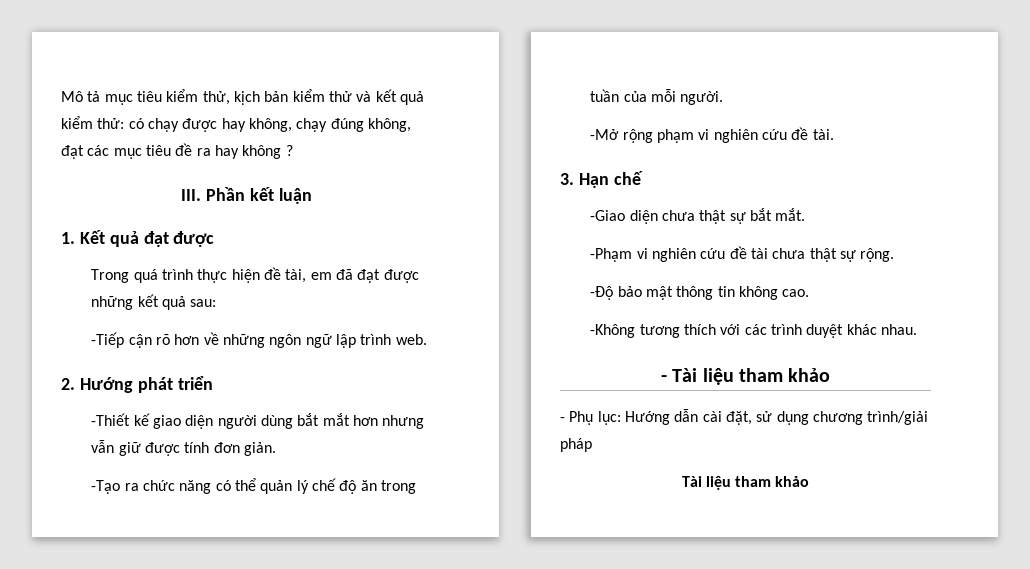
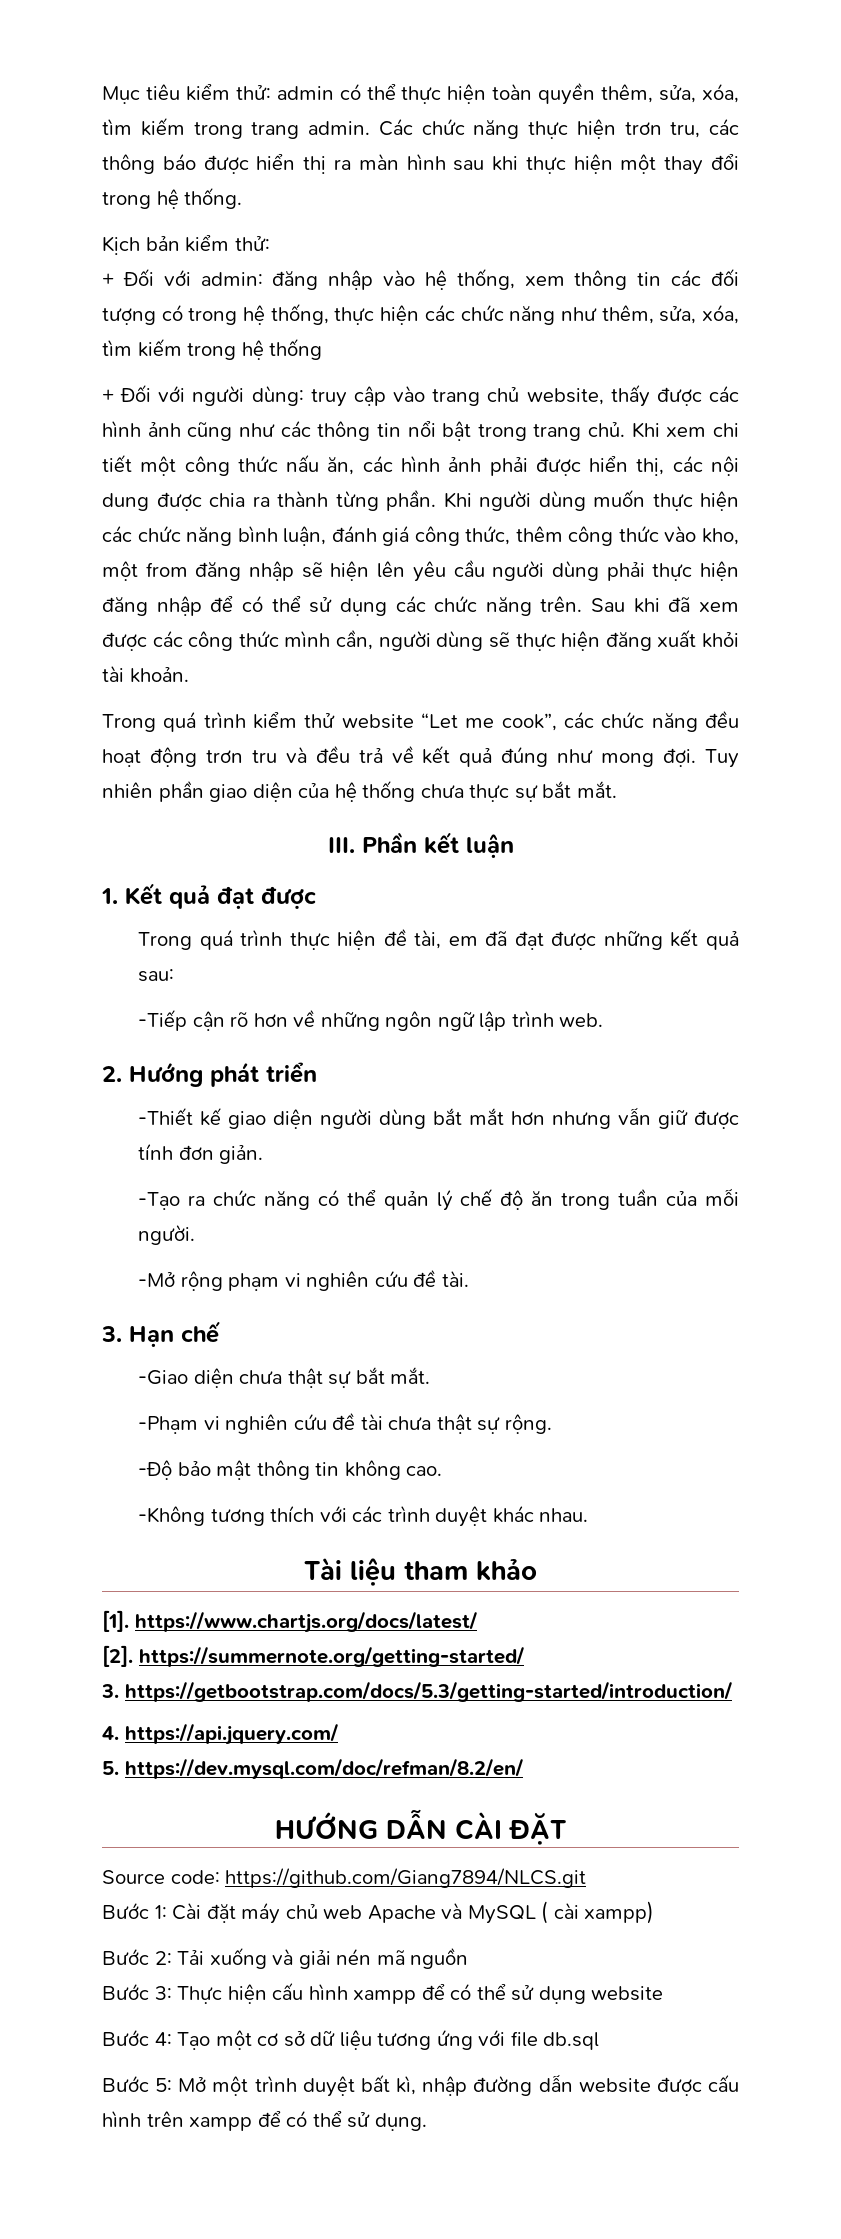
- Mô tả mục tiêu kiểm thử, kịch bản kiểm thử và kết quả kiểm thử: có chạy được hay không, chạy đúng không, đạt các mục tiêu đề ra hay không ?
+ Mục tiêu kiểm thử: admin có thể thực hiện toàn quyền thêm, sửa, xóa, tìm kiếm trong trang admin. Các chức năng thực hiện trơn tru, các thông báo được hiển thị ra màn hình sau khi thực hiện một thay đổi trong hệ thống.
+ Kịch bản kiểm thử:
+ + Đối với admin: đăng nhập vào hệ thống, xem thông tin các đối tượng có trong hệ thống, thực hiện các chức năng như thêm, sửa, xóa, tìm kiếm trong hệ thống
+ + Đối với người dùng: truy cập vào trang chủ website, thấy được các hình ảnh cũng như các thông tin nổi bật trong trang chủ. Khi xem chi tiết một công thức nấu ăn, các hình ảnh phải được hiển thị, các nội dung được chia ra thành từng phần. Khi người dùng muốn thực hiện các chức năng bình luận, đánh giá công thức, thêm công thức vào kho, một from đăng nhập sẽ hiện lên yêu cầu người dùng phải thực hiện đăng nhập để có thể sử dụng các chức năng trên. Sau khi đã xem được các công thức mình cần, người dùng sẽ thực hiện đăng xuất khỏi tài khoản.
+ Trong quá trình kiểm thử website “Let me cook”, các chức năng đều hoạt động trơn tru và đều trả về kết quả đúng như mong đợi. Tuy nhiên phần giao diện của hệ thống chưa thực sự bắt mắt.
- - Tài liệu tham khảo
+ Tài liệu tham khảo
- - Phụ lục: Hướng dẫn cài đặt, sử dụng chương trình/giải pháp
- Tài liệu tham khảo
+ [1]. https://www.chartjs.org/docs/latest/
+ [2]. https://summernote.org/getting-started/
+ 3. https://getbootstrap.com/docs/5.3/getting-started/introduction/
+ 4. https://api.jquery.com/
+ 5. https://dev.mysql.com/doc/refman/8.2/en/
+ HƯỚNG DẪN CÀI ĐẶT
+ Source code: https://github.com/Giang7894/NLCS.git
+ Bước 1: Cài đặt máy chủ web Apache và MySQL ( cài xampp)
+ Bước 2: Tải xuống và giải nén mã nguồn
+ Bước 3: Thực hiện cấu hình xampp để có thể sử dụng website
+ Bước 4: Tạo một cơ sở dữ liệu tương ứng với file db.sql
+ Bước 5: Mở một trình duyệt bất kì, nhập đường dẫn website được cấu hình trên xampp để có thể sử dụng.

